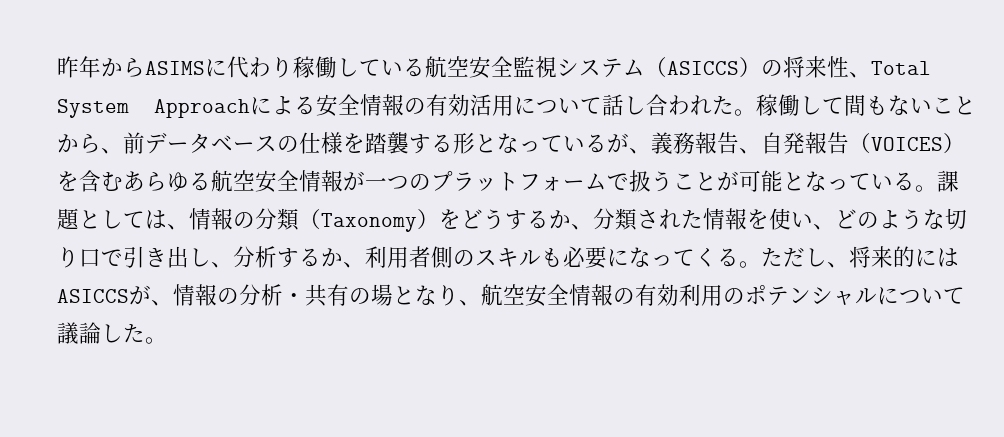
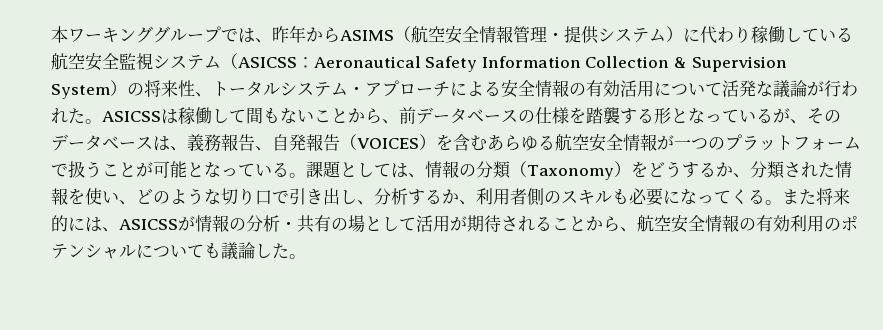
- 昨年からASIMSに代わり稼働している航空安全監視システム（ASICCS）の将来性、Total System Approachによる安全情報の有効活用について話し合われた。
+ 本ワーキンググループでは、昨年からASIMS（航空安全情報管理・提供システム）に代わり稼働している航空安全監視システム（ASICSS：Aeronautical Safety Information Collection & Supervision System）の将来性、トータルシステム・アプローチによる安全情報の有効活用について活発な議論が行われた。
- 稼働して間もないことから、前データベースの仕様を踏襲する形となっているが、義務報告、自発報告（VOICES）を含むあらゆる航空安全情報が一つのプラットフォームで扱うことが可能となっている。
+ ASICSSは稼働して間もないことから、前データベースの仕様を踏襲する形となっているが、そのデータベースは、義務報告、自発報告（VOICES）を含むあらゆる航空安全情報が一つのプラットフォームで扱うことが可能となっている。
- ただし、将来的にはASICCSが、情報の分析・共有の場となり、航空安全情報の有効利用のポテンシャルについて議論した。
+ また将来的には、ASICSSが情報の分析・共有の場として活用が期待されることから、航空安全情報の有効利用のポテンシャルについても議論した。

